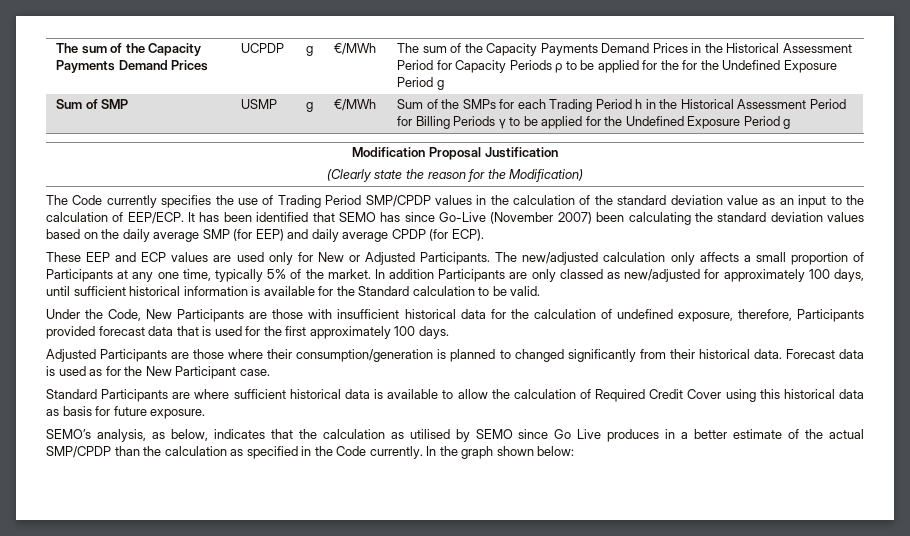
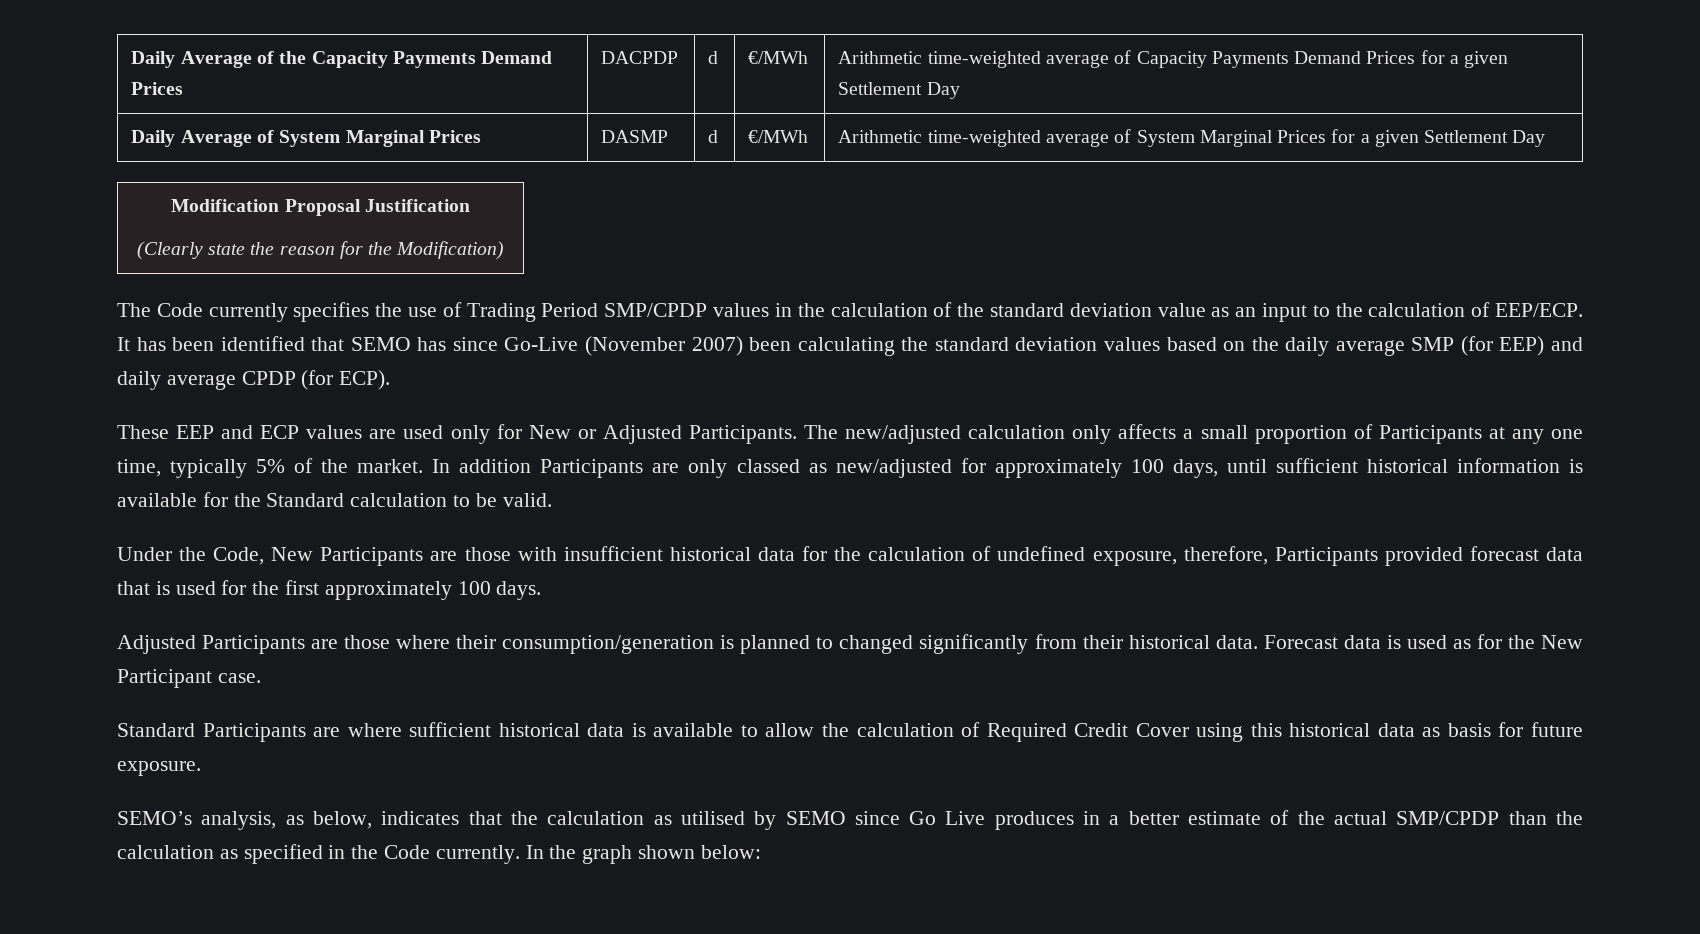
- The sum of the Capacity Payments Demand Prices | UCPDP | g | €/MWh | The sum of the Capacity Payments Demand Prices in the Historical Assessment Period for Capacity Periods ρ to be applied for the for the Undefined Exposure Period g
- Sum of SMP | USMP | g | €/MWh | Sum of the SMPs for each Trading Period h in the Historical Assessment Period for Billing Periods γ to be applied for the Undefined Exposure Period g
+ Daily Average of the Capacity Payments Demand Prices | DACPDP | d | €/MWh | Arithmetic time-weighted average of Capacity Payments Demand Prices for a given Settlement Day
+ Daily Average of System Marginal Prices | DASMP | d | €/MWh | Arithmetic time-weighted average of System Marginal Prices for a given Settlement Day

